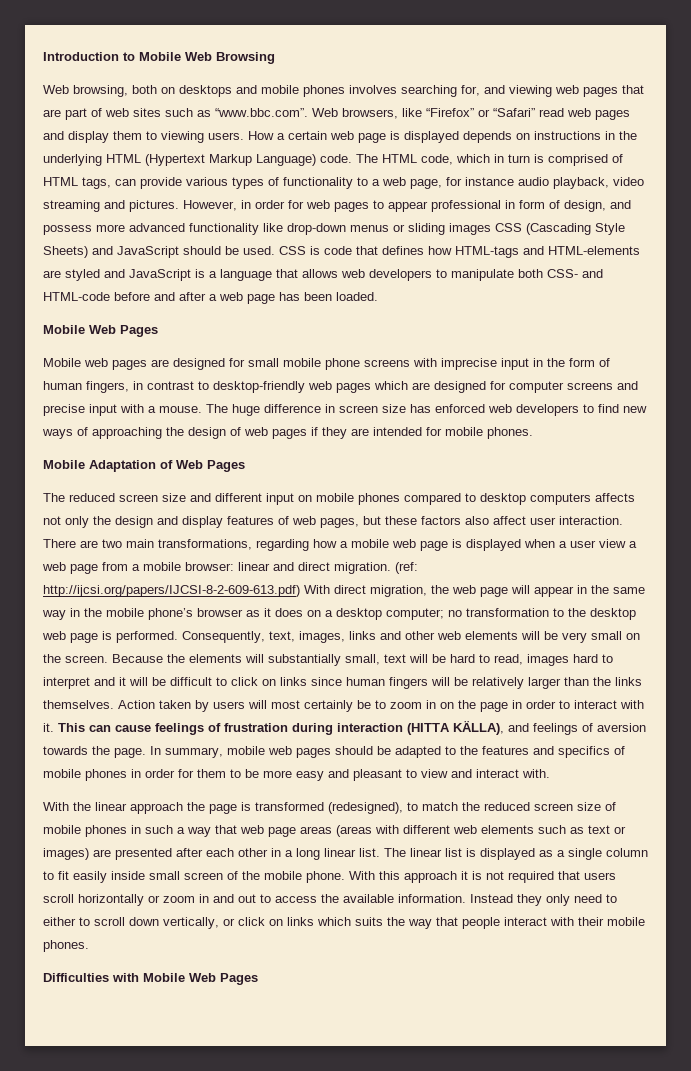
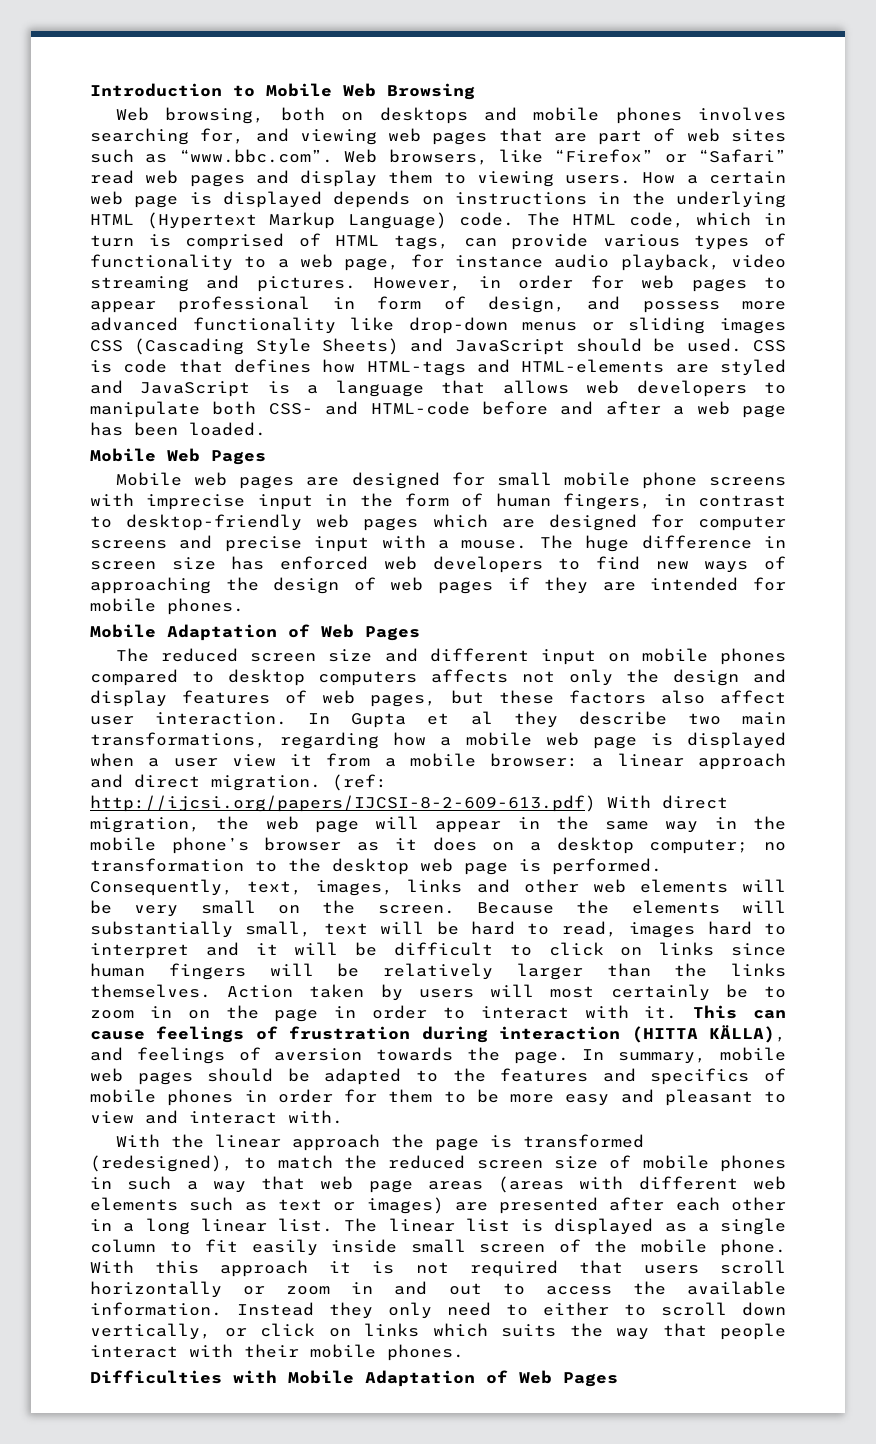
- There are two main transformations, regarding how a mobile web page is displayed when a user view a web page from a mobile browser: linear and direct migration.
+ In Gupta et al they describe two main transformations, regarding how a mobile web page is displayed when a user view it from a mobile browser: a linear approach and direct migration.
- Difficulties with Mobile Web Pages
+ Difficulties with Mobile Adaptation of Web Pages

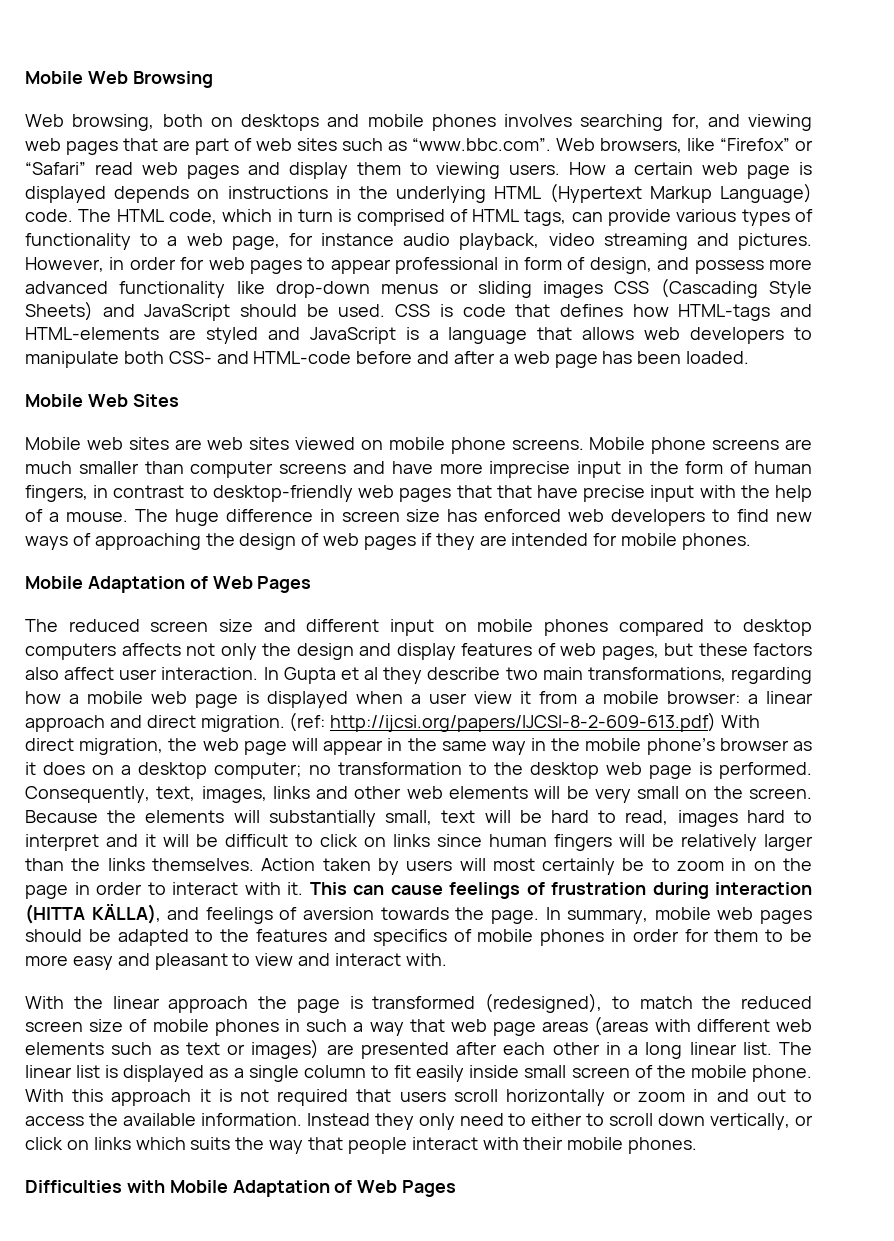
- Introduction to Mobile Web Browsing
+ Mobile Web Browsing
- Mobile Web Pages
+ Mobile Web Sites
- Mobile web pages are designed for small mobile phone screens with imprecise input in the form of human fingers, in contrast to desktop-friendly web pages which are designed for computer screens and precise input with a mouse.
+ Mobile web sites are web sites viewed on mobile phone screens. Mobile phone screens are much smaller than computer screens and have more imprecise input in the form of human fingers, in contrast to desktop-friendly web pages that that have precise input with the help of a mouse.

